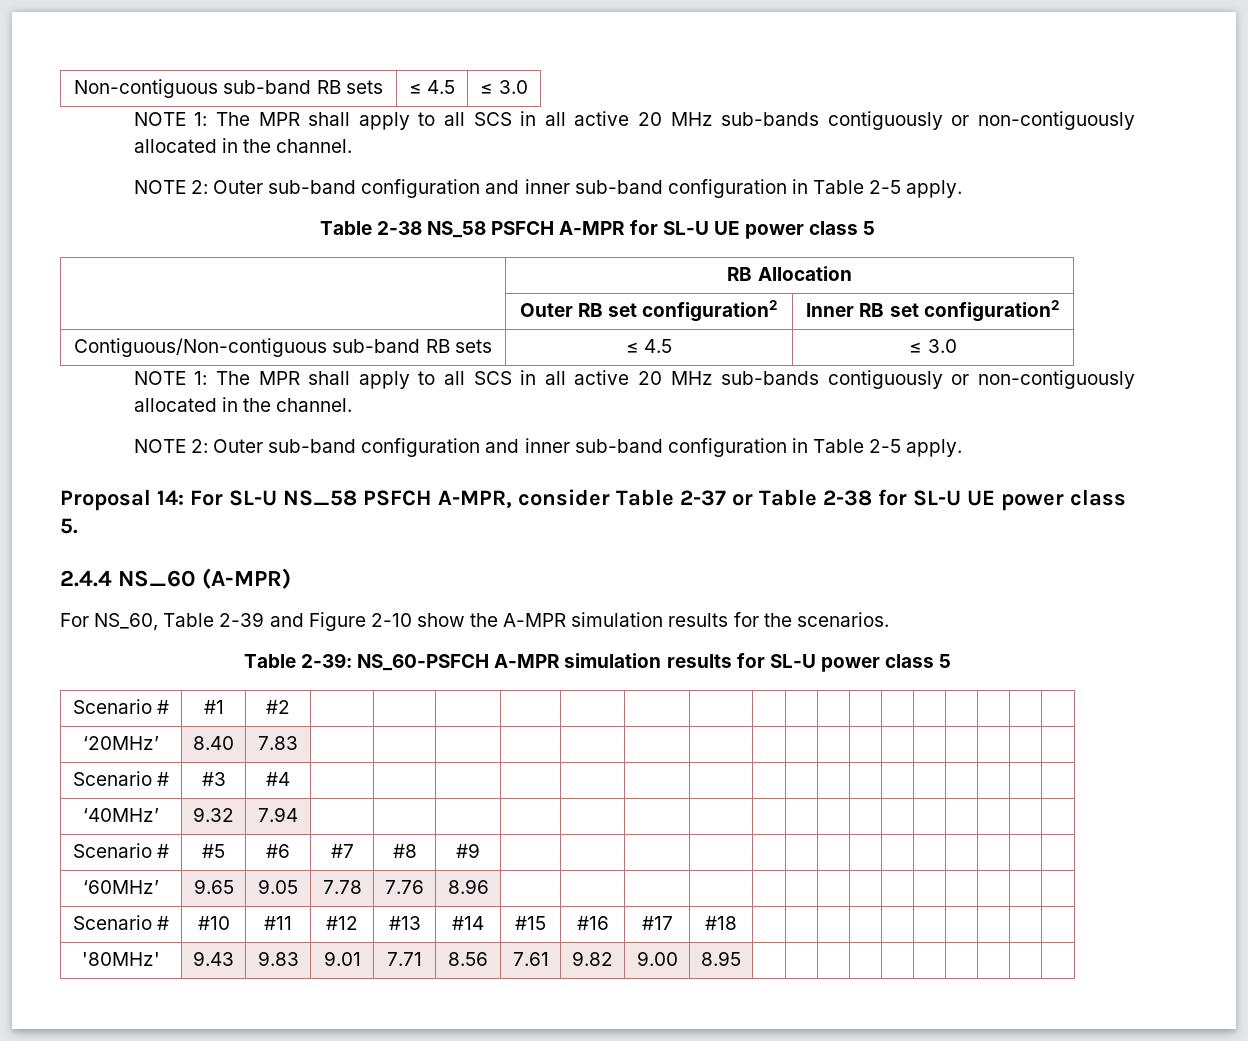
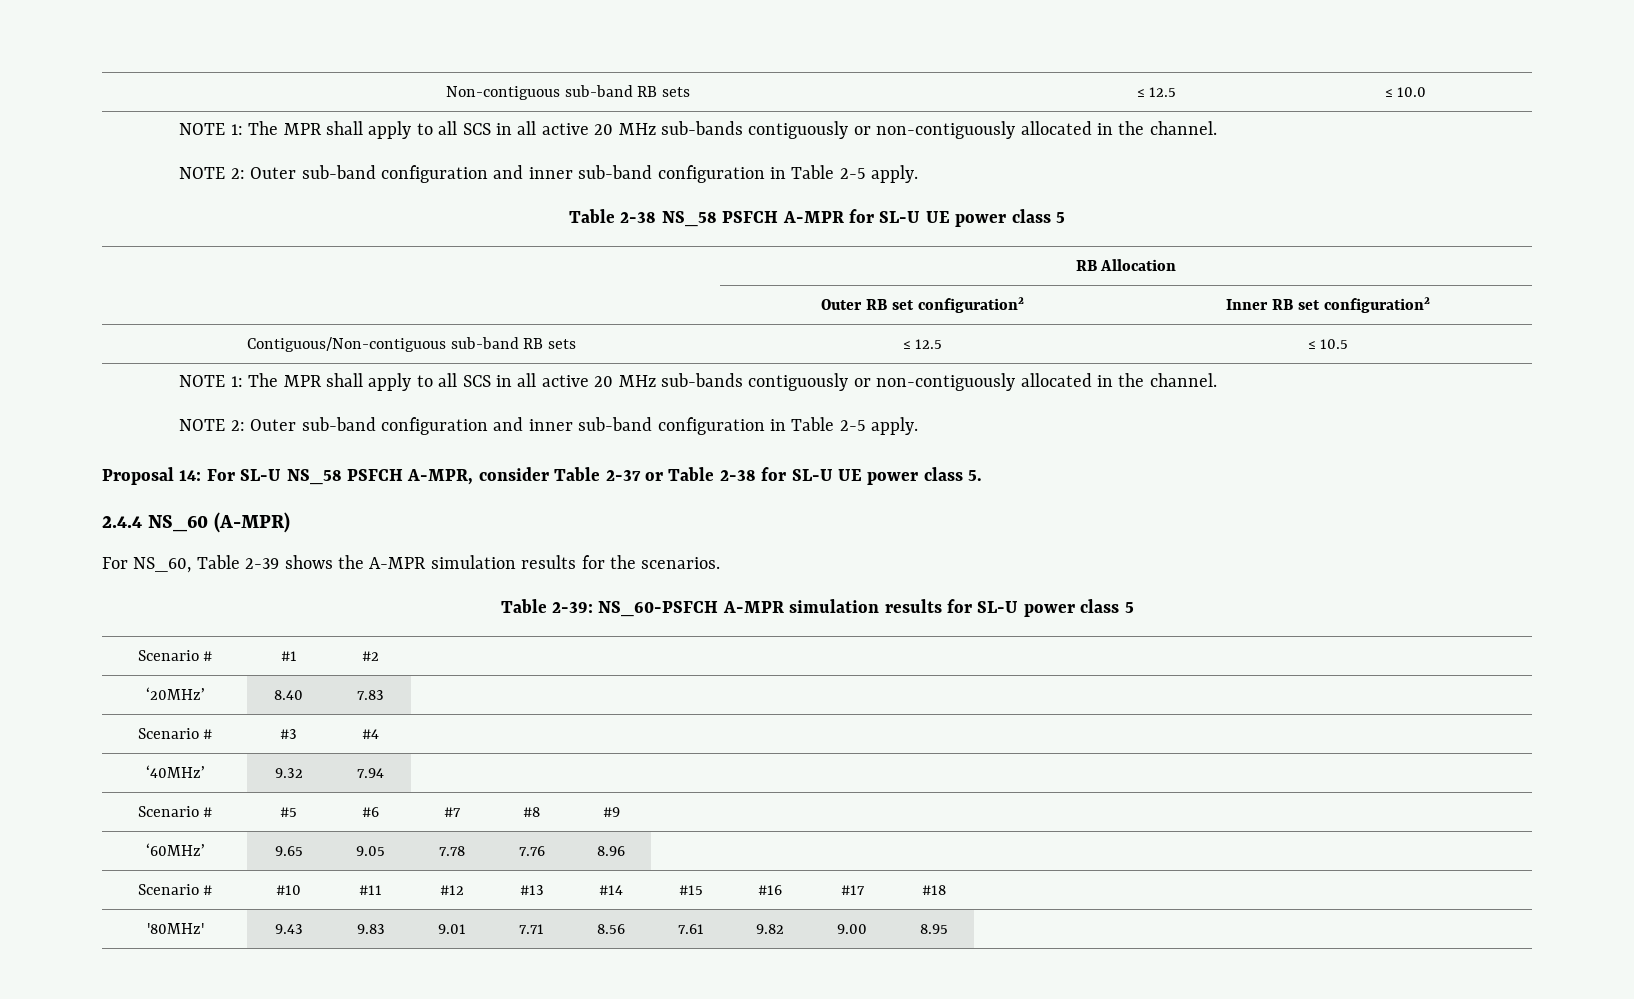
- Non-contiguous sub-band RB sets | ≤ 4.5 | ≤ 3.0
+ Non-contiguous sub-band RB sets | ≤ 12.5 | ≤ 10.0
- Contiguous/Non-contiguous sub-band RB sets | ≤ 4.5 | ≤ 3.0
+ Contiguous/Non-contiguous sub-band RB sets | ≤ 12.5 | ≤ 10.5
- For NS_60, Table 2-39 and Figure 2-10 show the A-MPR simulation results for the scenarios.
+ For NS_60, Table 2-39 shows the A-MPR simulation results for the scenarios.

